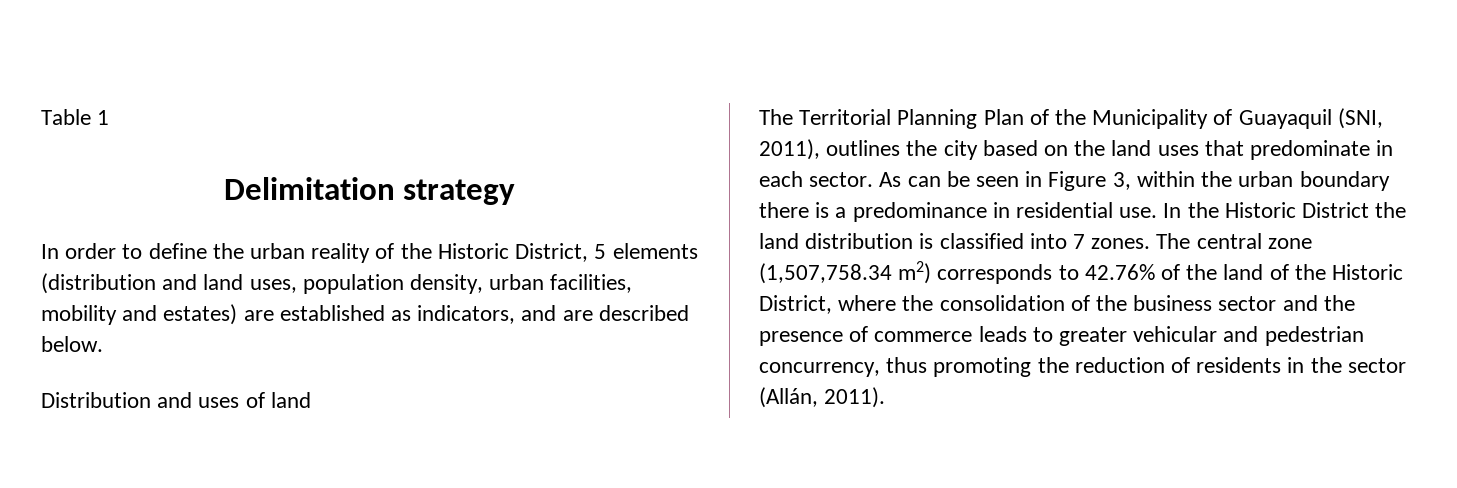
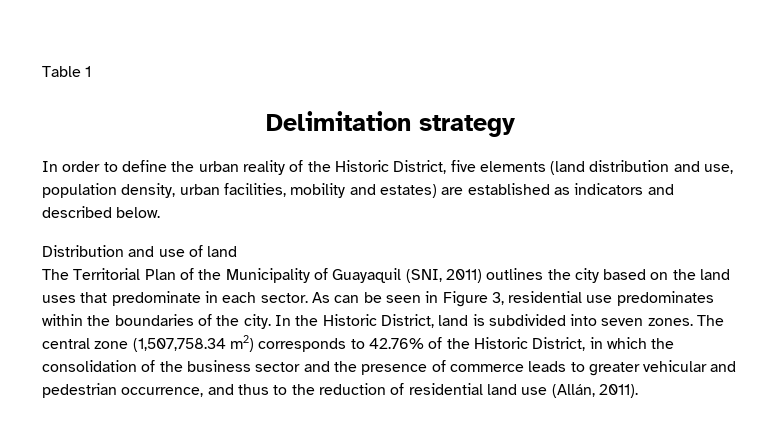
- In order to define the urban reality of the Historic District, 5 elements (distribution and land uses, population density, urban facilities, mobility and estates) are established as indicators, and are described below.
+ In order to define the urban reality of the Historic District, five elements (land distribution and use, population density, urban facilities, mobility and estates) are established as indicators and described below.
- Distribution and uses of land
+ Distribution and use of land
- The Territorial Planning Plan of the Municipality of Guayaquil (SNI, 2011), outlines the city based on the land uses that predominate in each sector.
+ The Territorial Plan of the Municipality of Guayaquil (SNI, 2011) outlines the city based on the land uses that predominate in each sector.
- As can be seen in Figure 3, within the urban boundary there is a predominance in residential use. In the Historic District the land distribution is classified into 7 zones.
+ As can be seen in Figure 3, residential use predominates within the boundaries of the city. In the Historic District, land is subdivided into seven zones.
- The central zone (1,507,758.34 m2) corresponds to 42.76% of the land of the Historic District, where the consolidation of the business sector and the presence of commerce leads to greater vehicular and pedestrian concurrency, thus promoting the reduction of residents in the sector (Allán, 2011).
+ The central zone (1,507,758.34 m2) corresponds to 42.76% of the Historic District, in which the consolidation of the business sector and the presence of commerce leads to greater vehicular and pedestrian occurrence, and thus to the reduction of residential land use (Allán, 2011).

